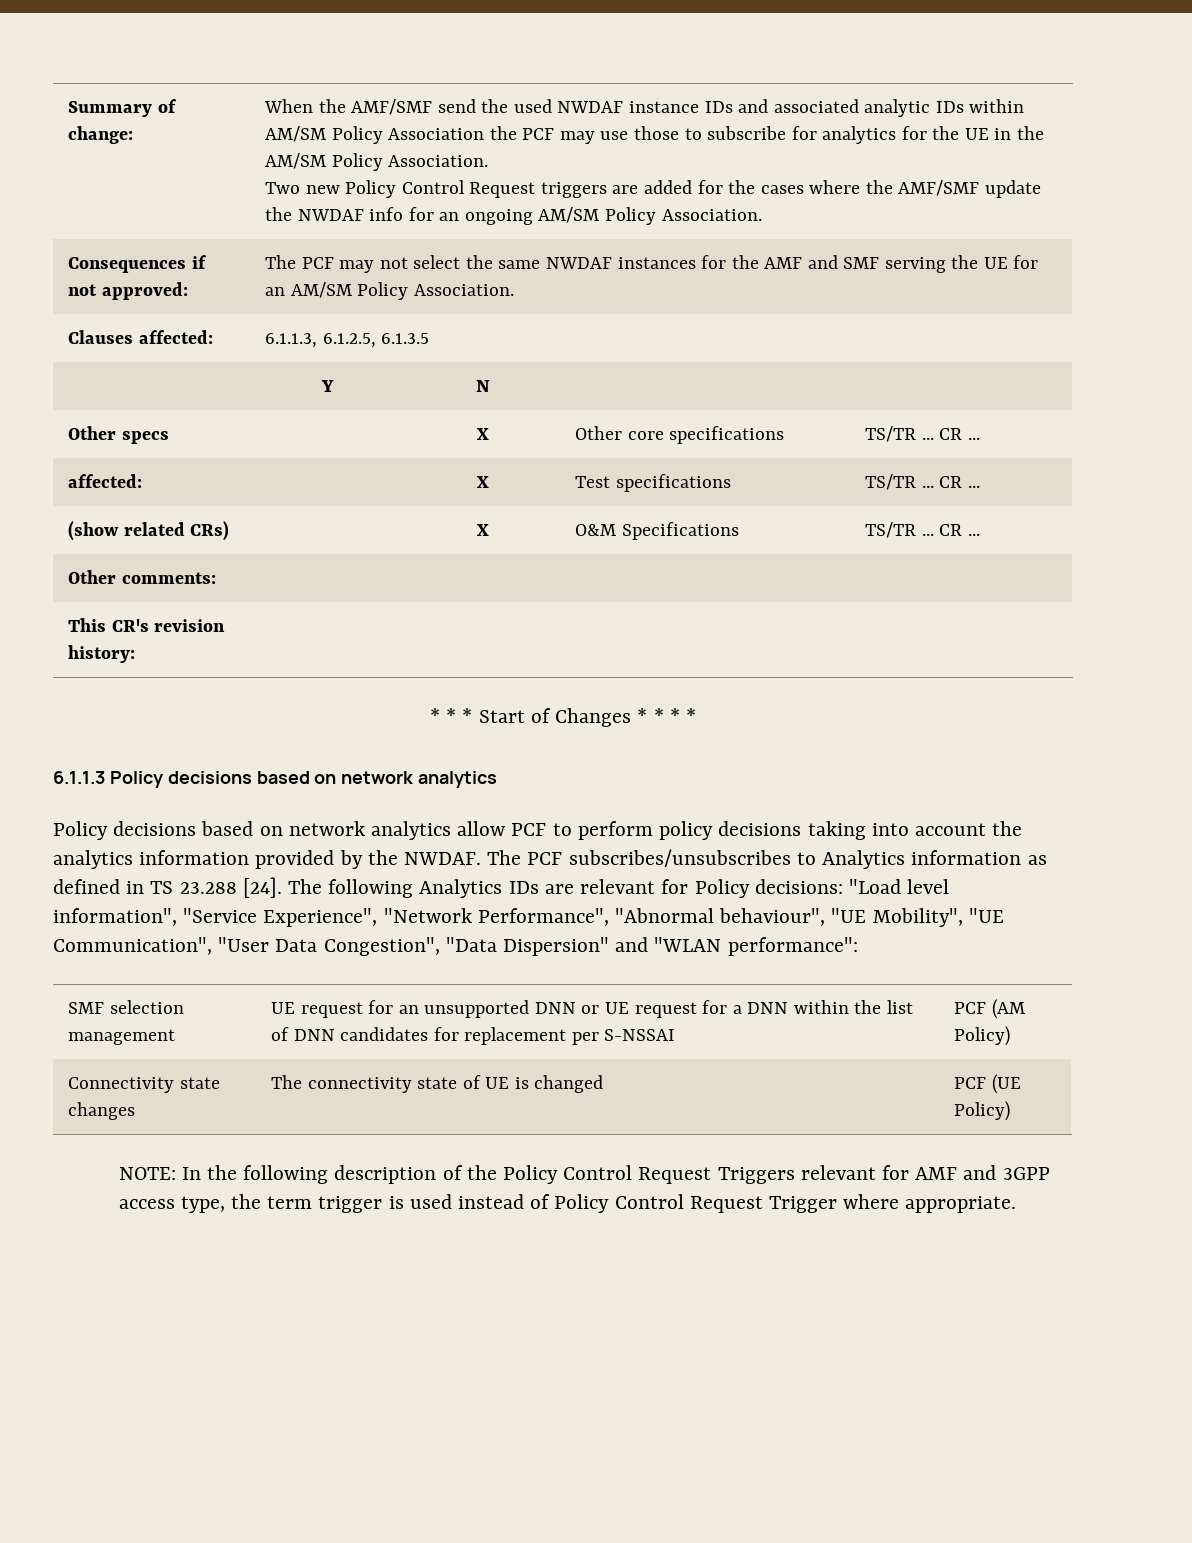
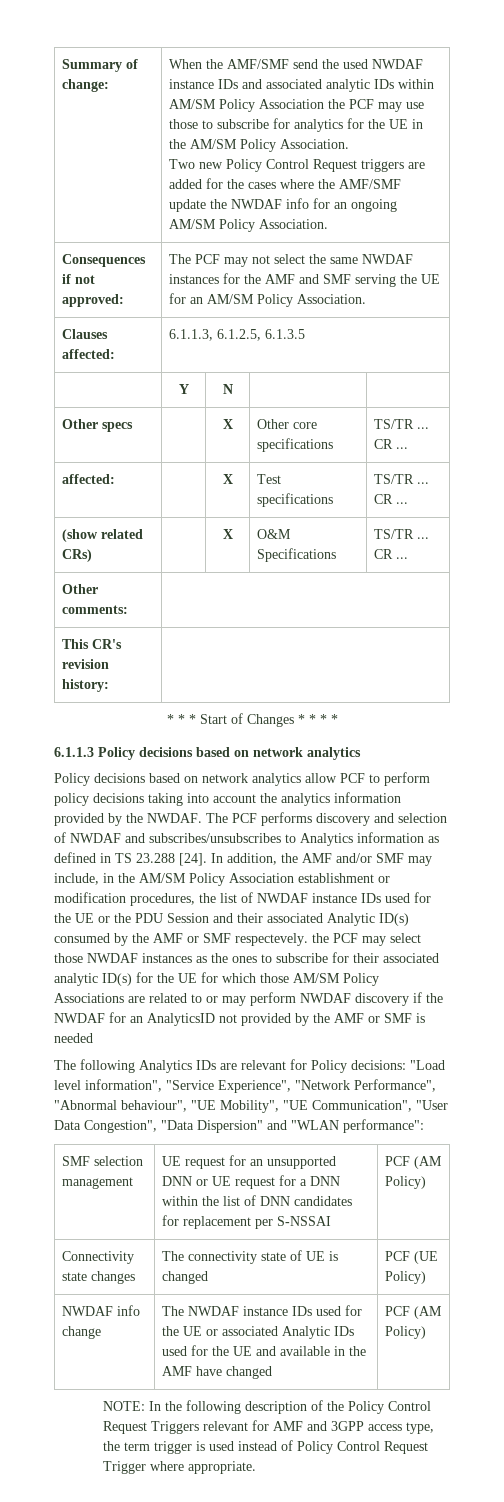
- The PCF subscribes/unsubscribes to Analytics information as defined in TS 23.288 [24]. The following Analytics IDs are relevant for Policy decisions: "Load level information", "Service Experience", "Network Performance", "Abnormal behaviour", "UE Mobility", "UE Communication", "User Data Congestion", "Data Dispersion" and "WLAN performance":
+ The PCF performs discovery and selection of NWDAF and subscribes/unsubscribes to Analytics information as defined in TS 23.288 [24]. In addition, the AMF and/or SMF may include, in the AM/SM Policy Association establishment or modification procedures, the list of NWDAF instance IDs used for the UE or the PDU Session and their associated Analytic ID(s) consumed by the AMF or SMF respectevely. the PCF may select those NWDAF instances as the ones to subscribe for their associated analytic ID(s) for the UE for which those AM/SM Policy Associations are related to or may perform NWDAF discovery if the NWDAF for an AnalyticsID not provided by the AMF or SMF is needed
+ The following Analytics IDs are relevant for Policy decisions: "Load level information", "Service Experience", "Network Performance", "Abnormal behaviour", "UE Mobility", "UE Communication", "User Data Congestion", "Data Dispersion" and "WLAN performance":
+ NWDAF info change | The NWDAF instance IDs used for the UE or associated Analytic IDs used for the UE and available in the AMF have changed | PCF (AM Policy)

